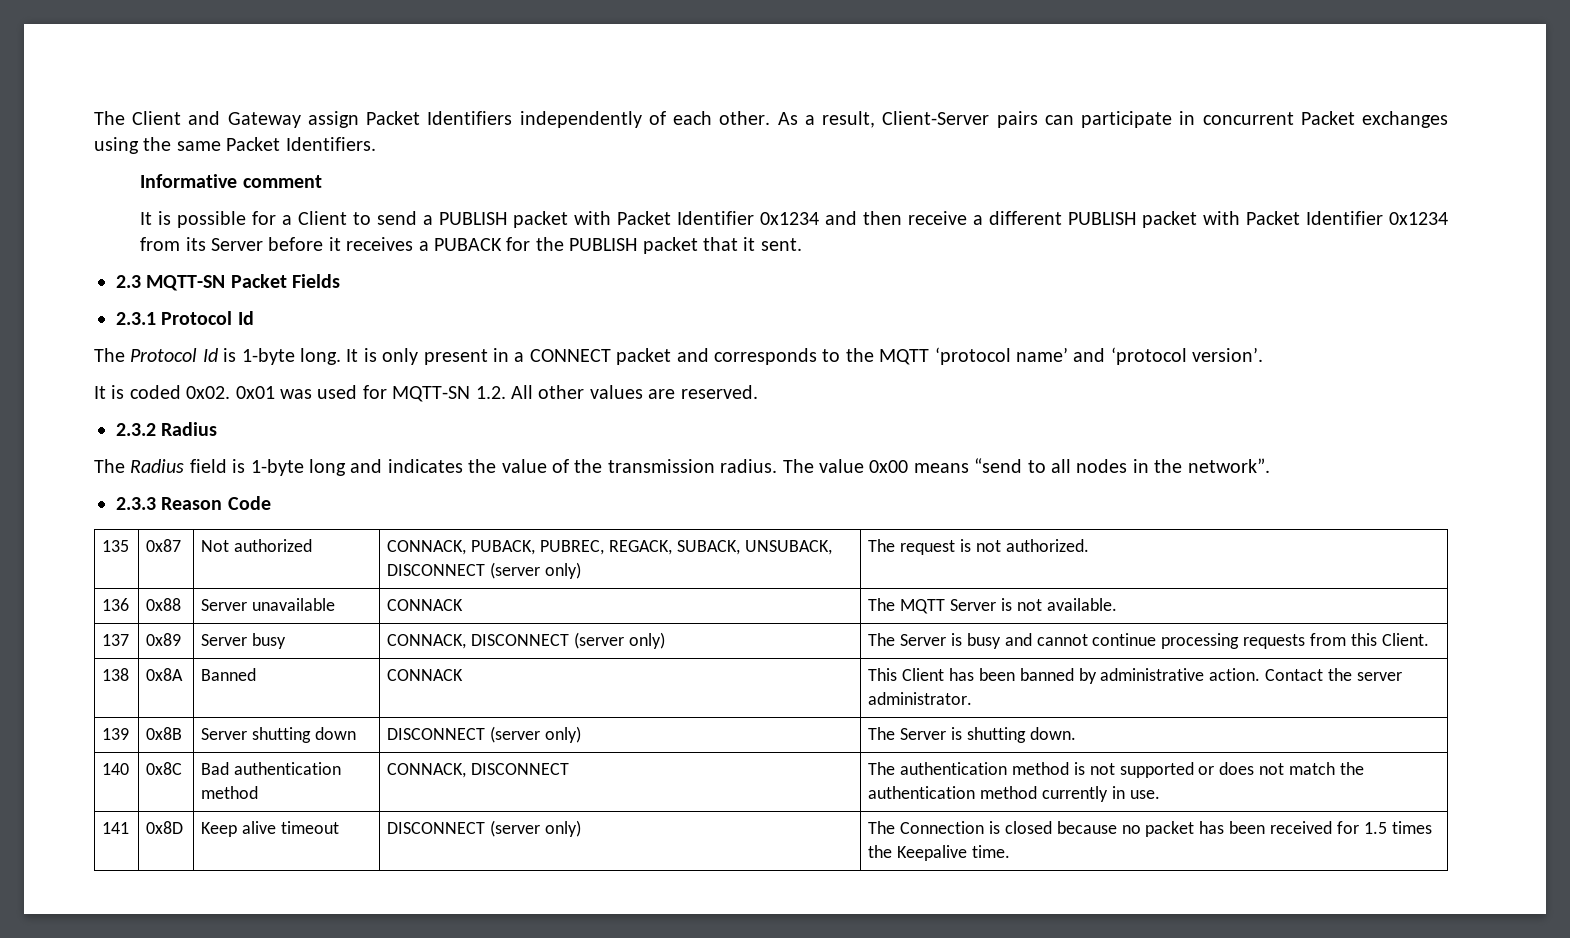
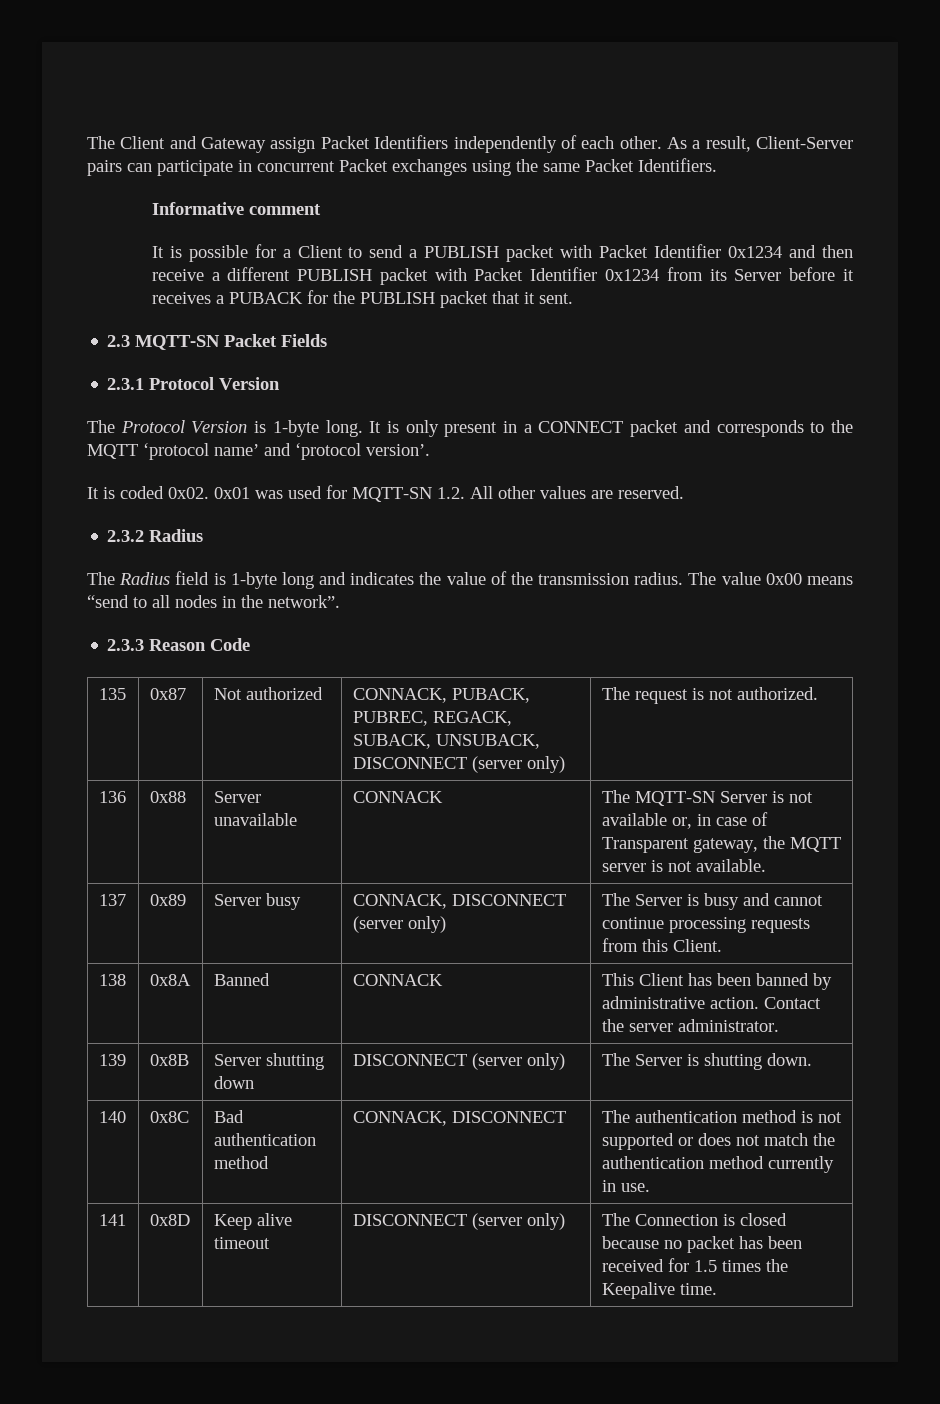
- 2.3.1 Protocol Id
+ 2.3.1 Protocol Version
- The Protocol Id is 1-byte long.
+ The Protocol Version is 1-byte long.
- 136 | 0x88 | Server unavailable | CONNACK | The MQTT Server is not available.
+ 136 | 0x88 | Server unavailable | CONNACK | The MQTT-SN Server is not available or, in case of Transparent gateway, the MQTT server is not available.

